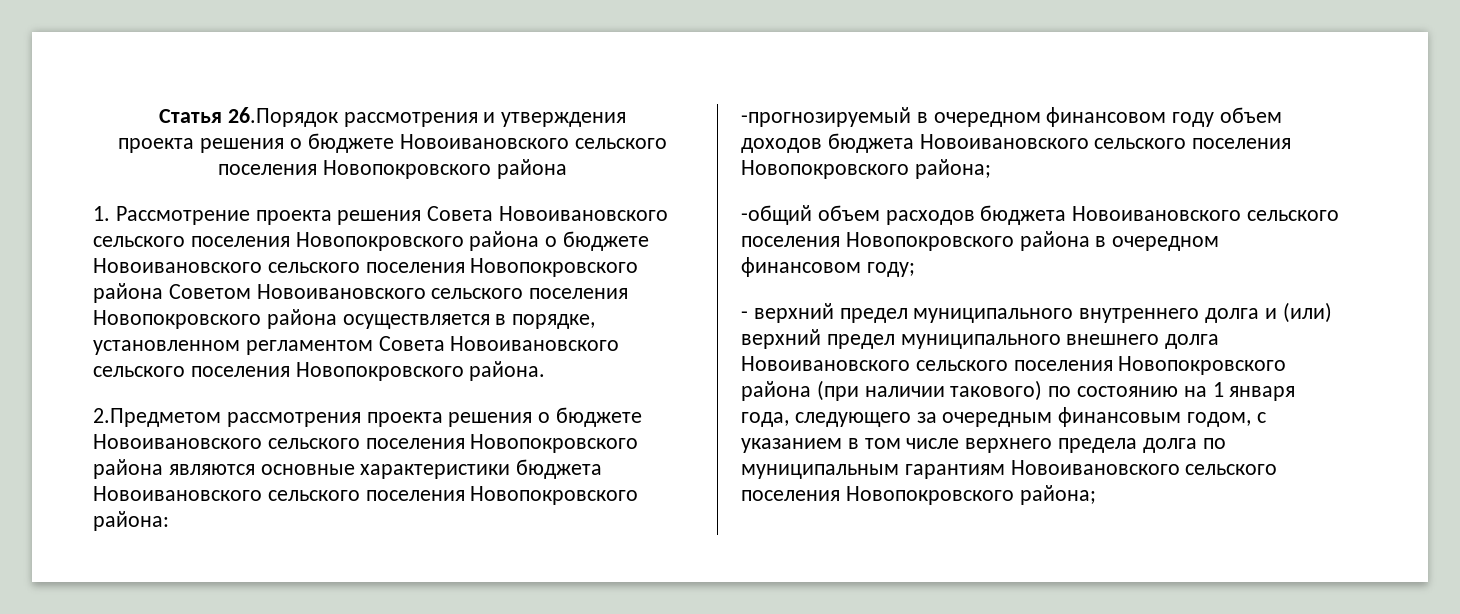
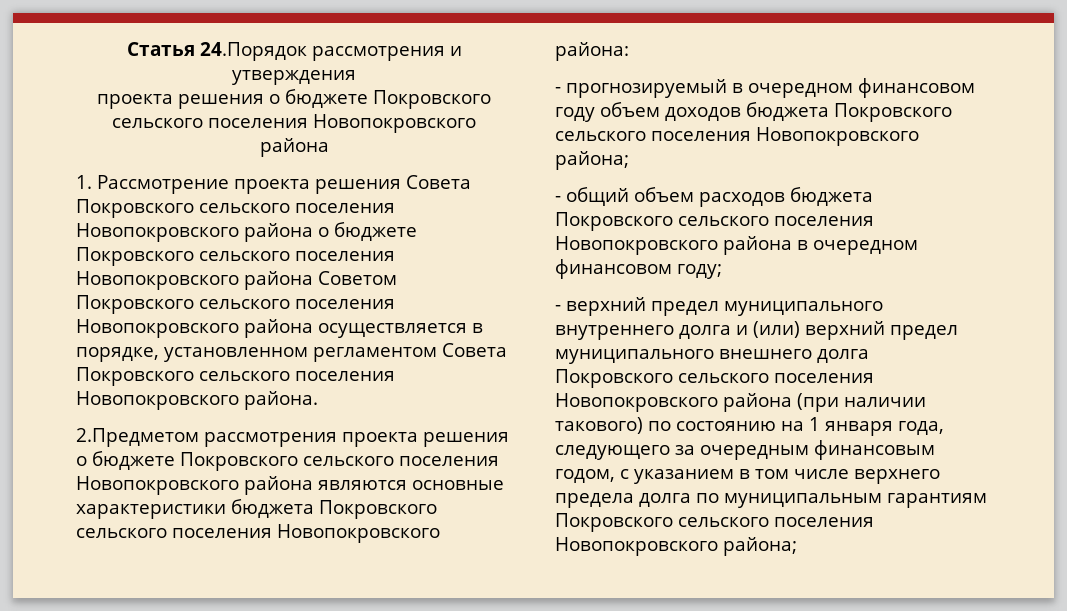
- Статья 26.Порядок рассмотрения и утверждения
- проекта решения о бюджете Новоивановского сельского поселения Новопокровского района
+ Статья 24.Порядок рассмотрения и утверждения
+ проекта решения о бюджете Покровского сельского поселения Новопокровского района
- 1. Рассмотрение проекта решения Совета Новоивановского сельского поселения Новопокровского района о бюджете Новоивановского сельского поселения Новопокровского района Советом Новоивановского сельского поселения Новопокровского района осуществляется в порядке, установленном регламентом Совета Новоивановского сельского поселения Новопокровского района.
+ 1. Рассмотрение проекта решения Совета Покровского сельского поселения Новопокровского района о бюджете Покровского сельского поселения Новопокровского района Советом Покровского сельского поселения Новопокровского района осуществляется в порядке, установленном регламентом Совета Покровского сельского поселения Новопокровского района.
- 2.Предметом рассмотрения проекта решения о бюджете Новоивановского сельского поселения Новопокровского района являются основные характеристики бюджета Новоивановского сельского поселения Новопокровского района:
+ 2.Предметом рассмотрения проекта решения о бюджете Покровского сельского поселения Новопокровского района являются основные характеристики бюджета Покровского сельского поселения Новопокровского района:
- -прогнозируемый в очередном финансовом году объем доходов бюджета Новоивановского сельского поселения Новопокровского района;
+ - прогнозируемый в очередном финансовом году объем доходов бюджета Покровского сельского поселения Новопокровского района;
- -общий объем расходов бюджета Новоивановского сельского поселения Новопокровского района в очередном финансовом году;
+ - общий объем расходов бюджета Покровского сельского поселения Новопокровского района в очередном финансовом году;
- - верхний предел муниципального внутреннего долга и (или) верхний предел муниципального внешнего долга Новоивановского сельского поселения Новопокровского района (при наличии такового) по состоянию на 1 января года, следующего за очередным финансовым годом, с указанием в том числе верхнего предела долга по муниципальным гарантиям Новоивановского сельского поселения Новопокровского района;
+ - верхний предел муниципального внутреннего долга и (или) верхний предел муниципального внешнего долга Покровского сельского поселения Новопокровского района (при наличии такового) по состоянию на 1 января года, следующего за очередным финансовым годом, с указанием в том числе верхнего предела долга по муниципальным гарантиям Покровского сельского поселения Новопокровского района;

